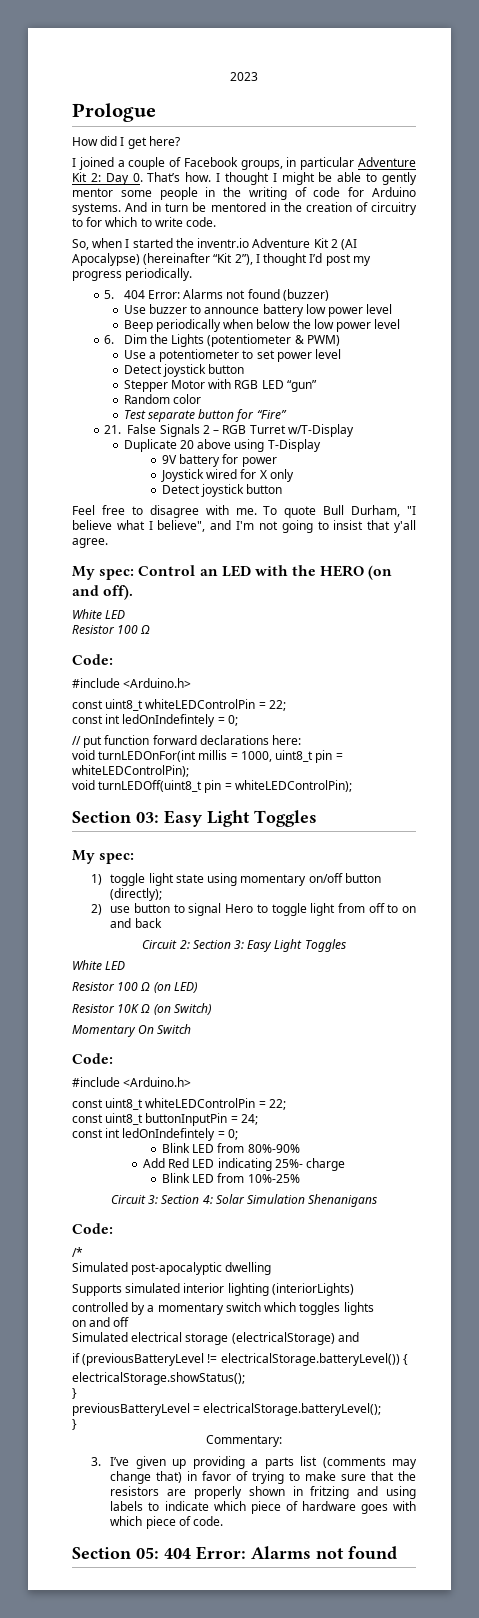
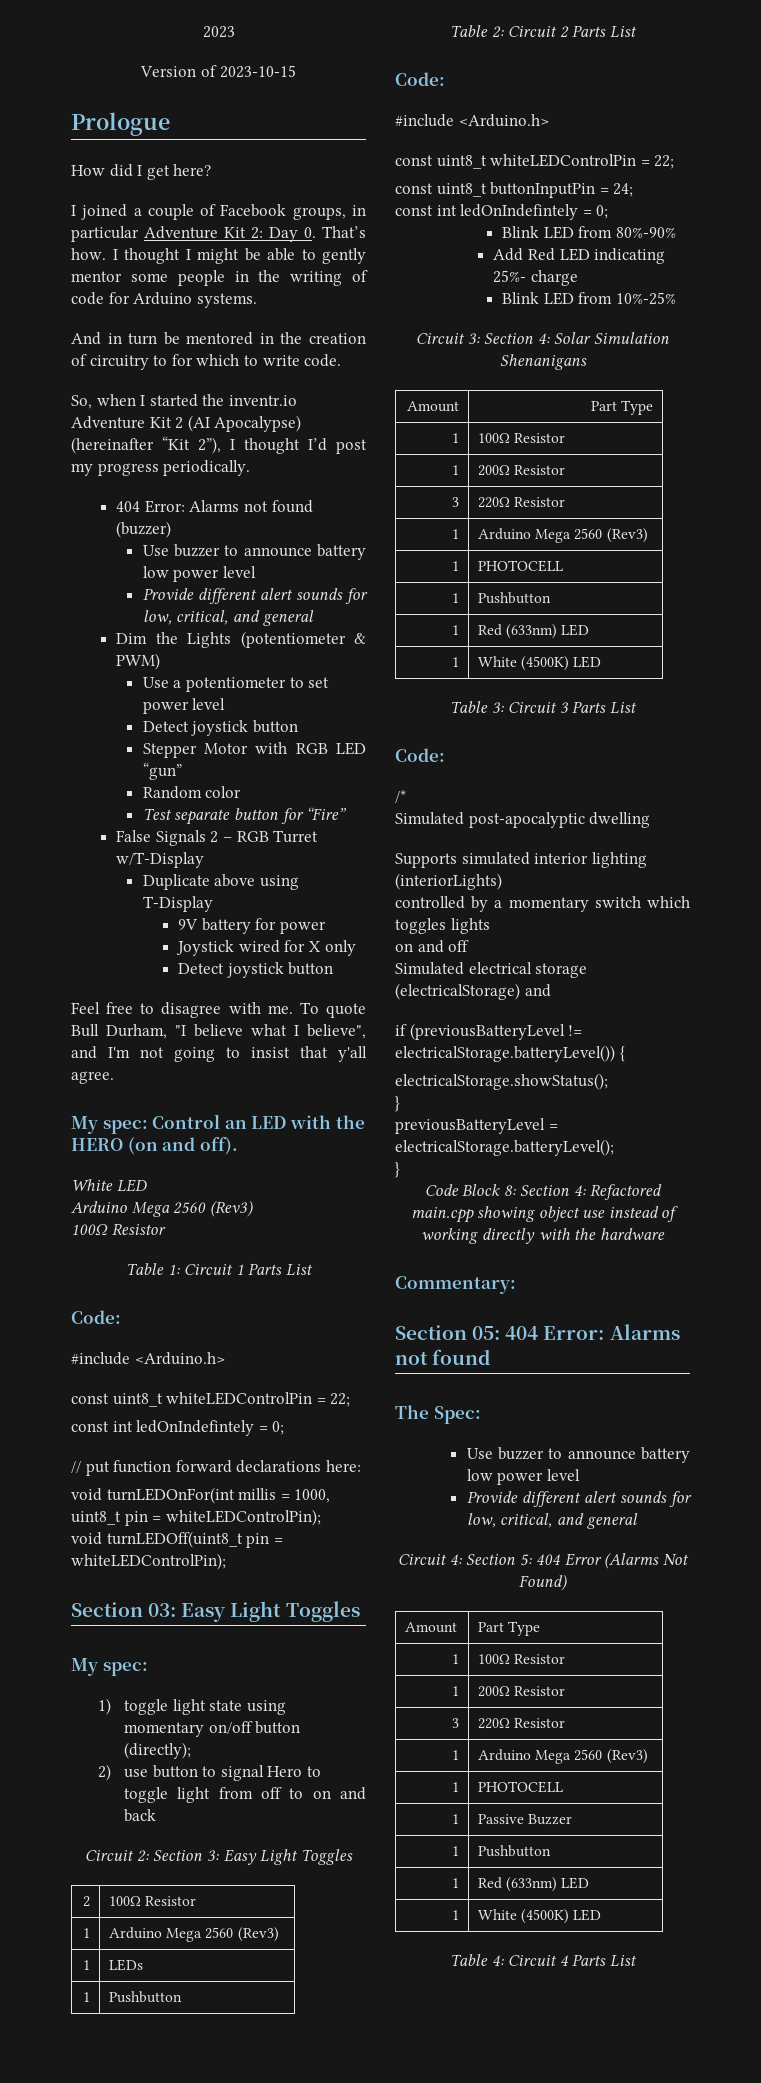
+ Version of 2023-10-15
- I thought I might be able to gently mentor some people in the writing of code for Arduino systems. And in turn be mentored in the creation of circuitry to for which to write code.
+ I thought I might be able to gently mentor some people in the writing of code for Arduino systems.
+ And in turn be mentored in the creation of circuitry to for which to write code.
- 5. 404 Error: Alarms not found (buzzer)
+ 404 Error: Alarms not found (buzzer)
  Use buzzer to announce battery low power level
- Beep periodically when below the low power level
- 6. Dim the Lights (potentiometer & PWM)
+ Provide different alert sounds for low, critical, and general
+ Dim the Lights (potentiometer & PWM)
- 21. False Signals 2 – RGB Turret w/T-Display
+ False Signals 2 – RGB Turret w/T-Display
- Duplicate 20 above using T-Display
+ Duplicate above using T-Display
  My spec: Control an LED with the HERO (on and off).
  White LED
- Resistor 100 Ω
+ Arduino Mega 2560 (Rev3)
+ 100Ω Resistor
+ Table 1: Circuit 1 Parts List
  Circuit 2: Section 3: Easy Light Toggles
- White LED
- Resistor 100 Ω (on LED)
- Resistor 10K Ω (on Switch)
- Momentary On Switch
+ 2 | 100Ω Resistor
+ 1 | Arduino Mega 2560 (Rev3)
+ 1 | LEDs
+ 1 | Pushbutton
+ Table 2: Circuit 2 Parts List
  Circuit 3: Section 4: Solar Simulation Shenanigans
+ Amount | Part Type
+ 1 | 100Ω Resistor
+ 1 | 200Ω Resistor
+ 3 | 220Ω Resistor
+ 1 | Arduino Mega 2560 (Rev3)
+ 1 | PHOTOCELL
+ 1 | Pushbutton
+ 1 | Red (633nm) LED
+ 1 | White (4500K) LED
+ Table 3: Circuit 3 Parts List
+ Code Block 8: Section 4: Refactored main.cpp showing object use instead of working directly with the hardware
  Commentary:
- 3. I’ve given up providing a parts list (comments may change that) in favor of trying to make sure that the resistors are properly shown in fritzing and using labels to indicate which piece of hardware goes with which piece of code.
+ The Spec:
+ Use buzzer to announce battery low power level
+ Provide different alert sounds for low, critical, and general
+ Circuit 4: Section 5: 404 Error (Alarms Not Found)
+ Amount | Part Type
+ 1 | 100Ω Resistor
+ 1 | 200Ω Resistor
+ 3 | 220Ω Resistor
+ 1 | Arduino Mega 2560 (Rev3)
+ 1 | PHOTOCELL
+ 1 | Passive Buzzer
+ 1 | Pushbutton
+ 1 | Red (633nm) LED
+ 1 | White (4500K) LED
+ Table 4: Circuit 4 Parts List

